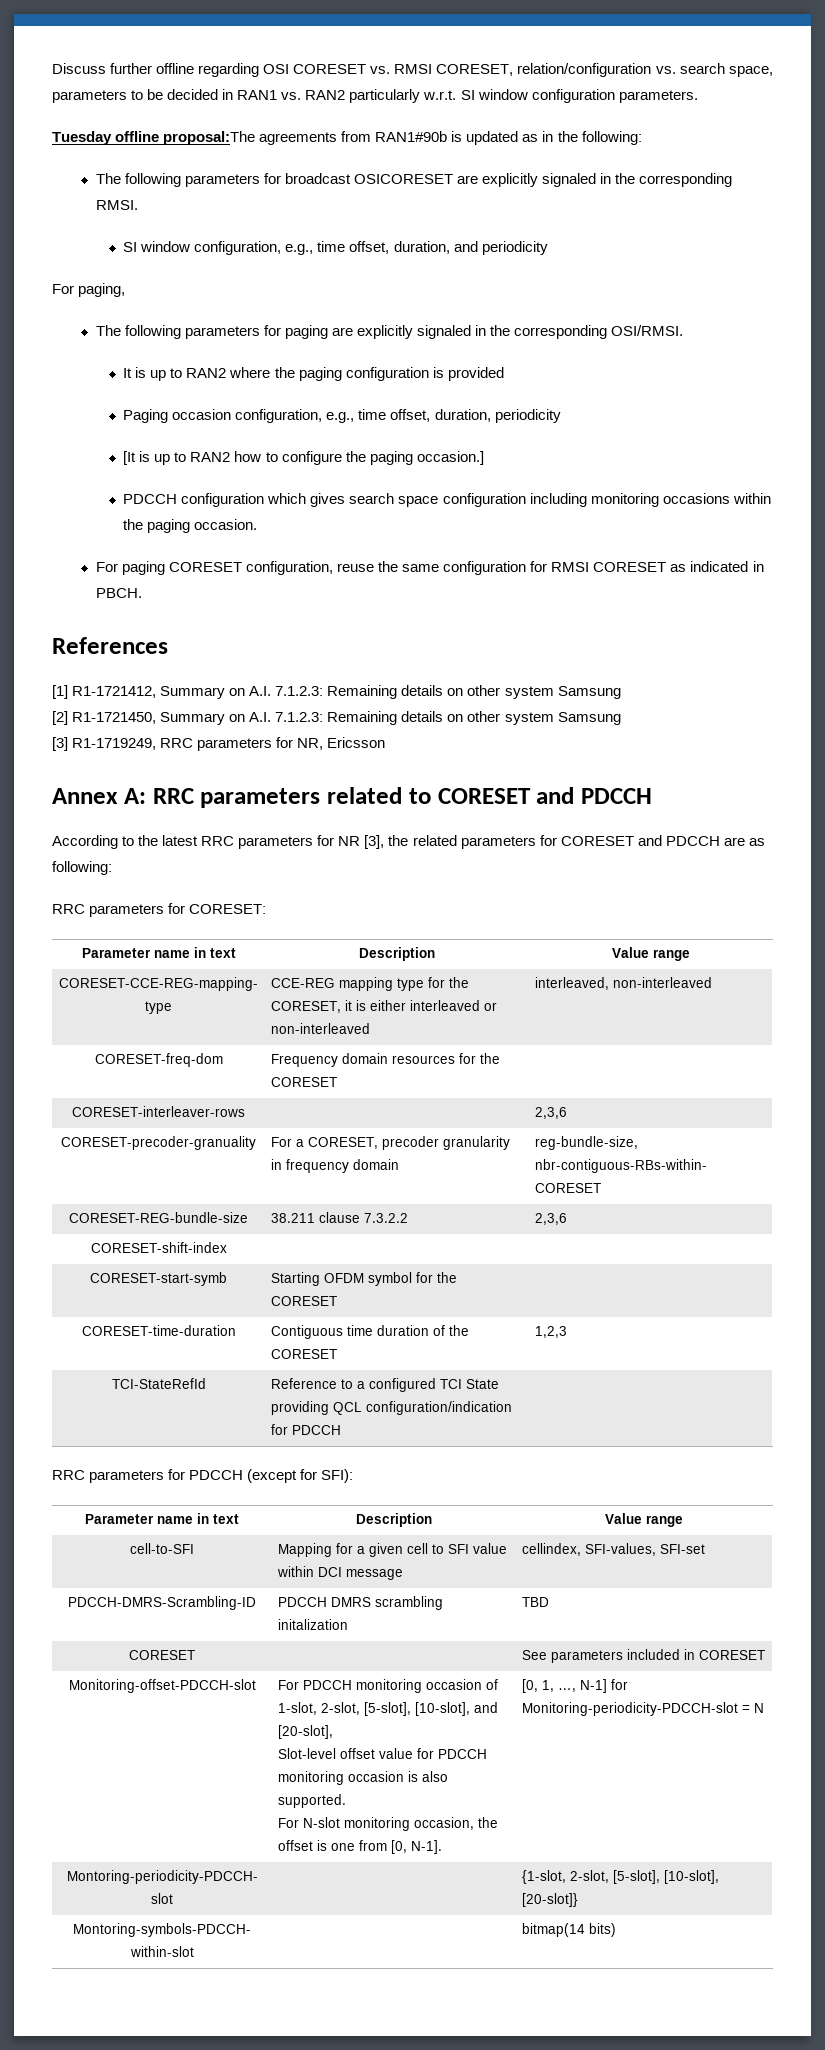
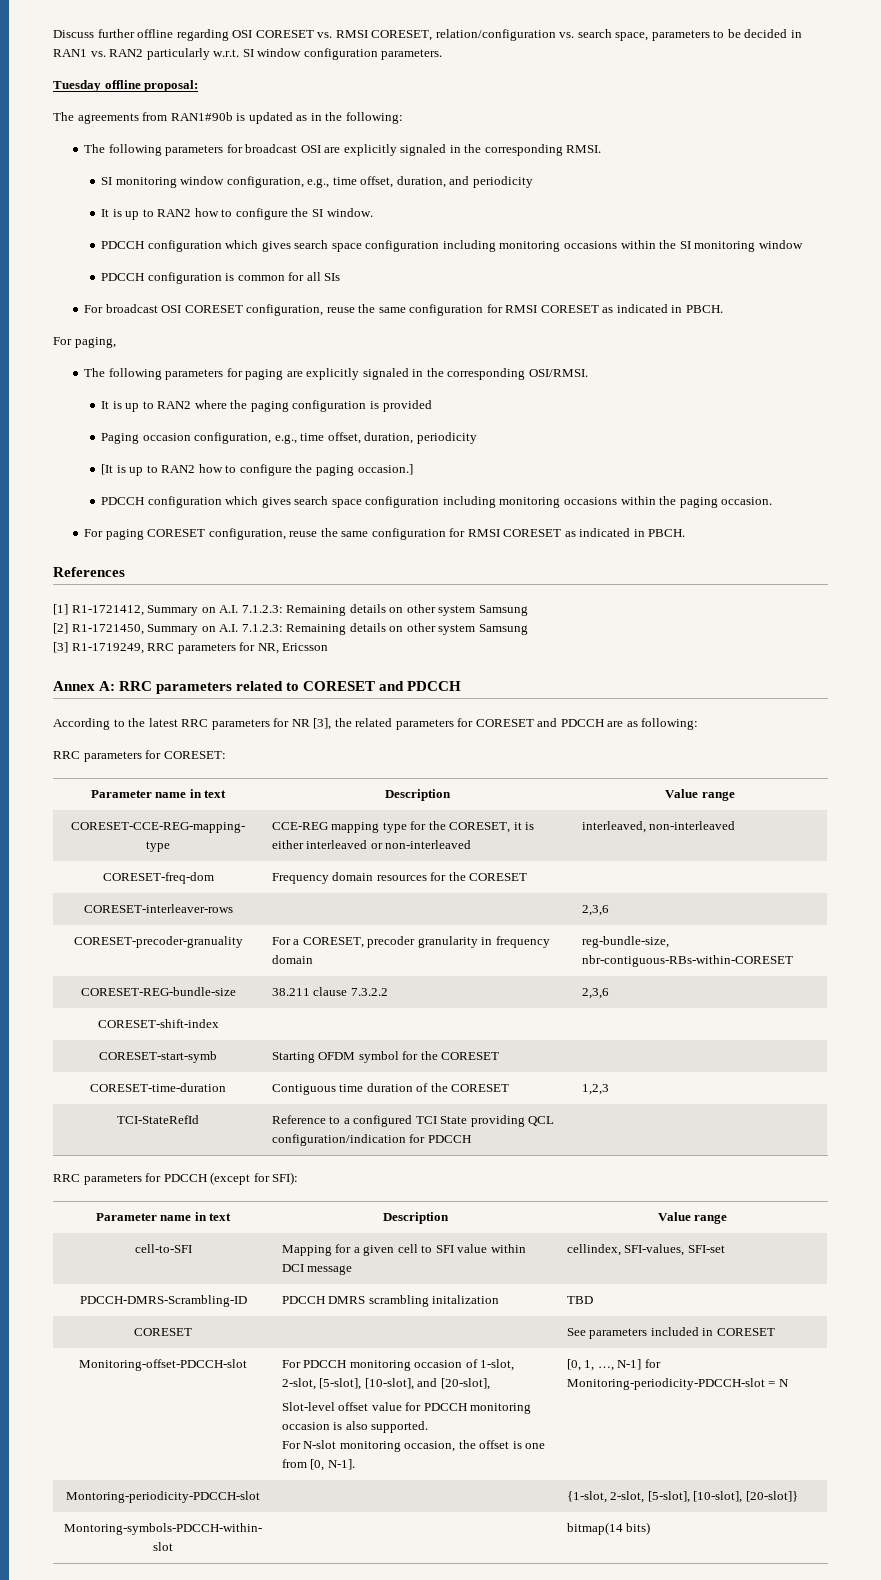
- Tuesday offline proposal:The agreements from RAN1#90b is updated as in the following:
+ Tuesday offline proposal:
+ The agreements from RAN1#90b is updated as in the following:
- The following parameters for broadcast OSICORESET are explicitly signaled in the corresponding RMSI.
+ The following parameters for broadcast OSI are explicitly signaled in the corresponding RMSI.
- SI window configuration, e.g., time offset, duration, and periodicity
+ SI monitoring window configuration, e.g., time offset, duration, and periodicity
+ It is up to RAN2 how to configure the SI window.
+ PDCCH configuration which gives search space configuration including monitoring occasions within the SI monitoring window
+ PDCCH configuration is common for all SIs
+ For broadcast OSI CORESET configuration, reuse the same configuration for RMSI CORESET as indicated in PBCH.

